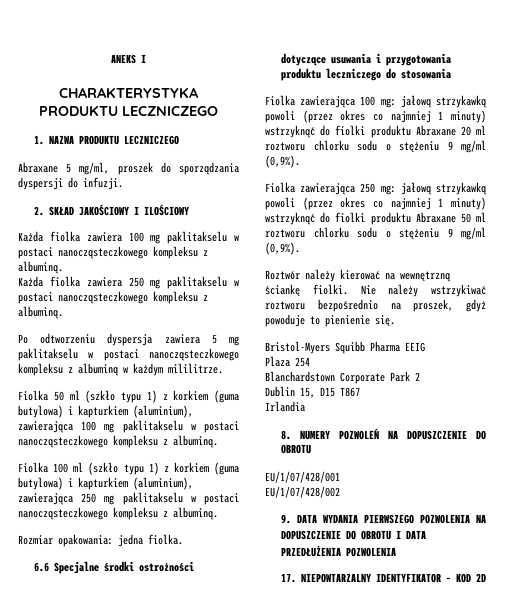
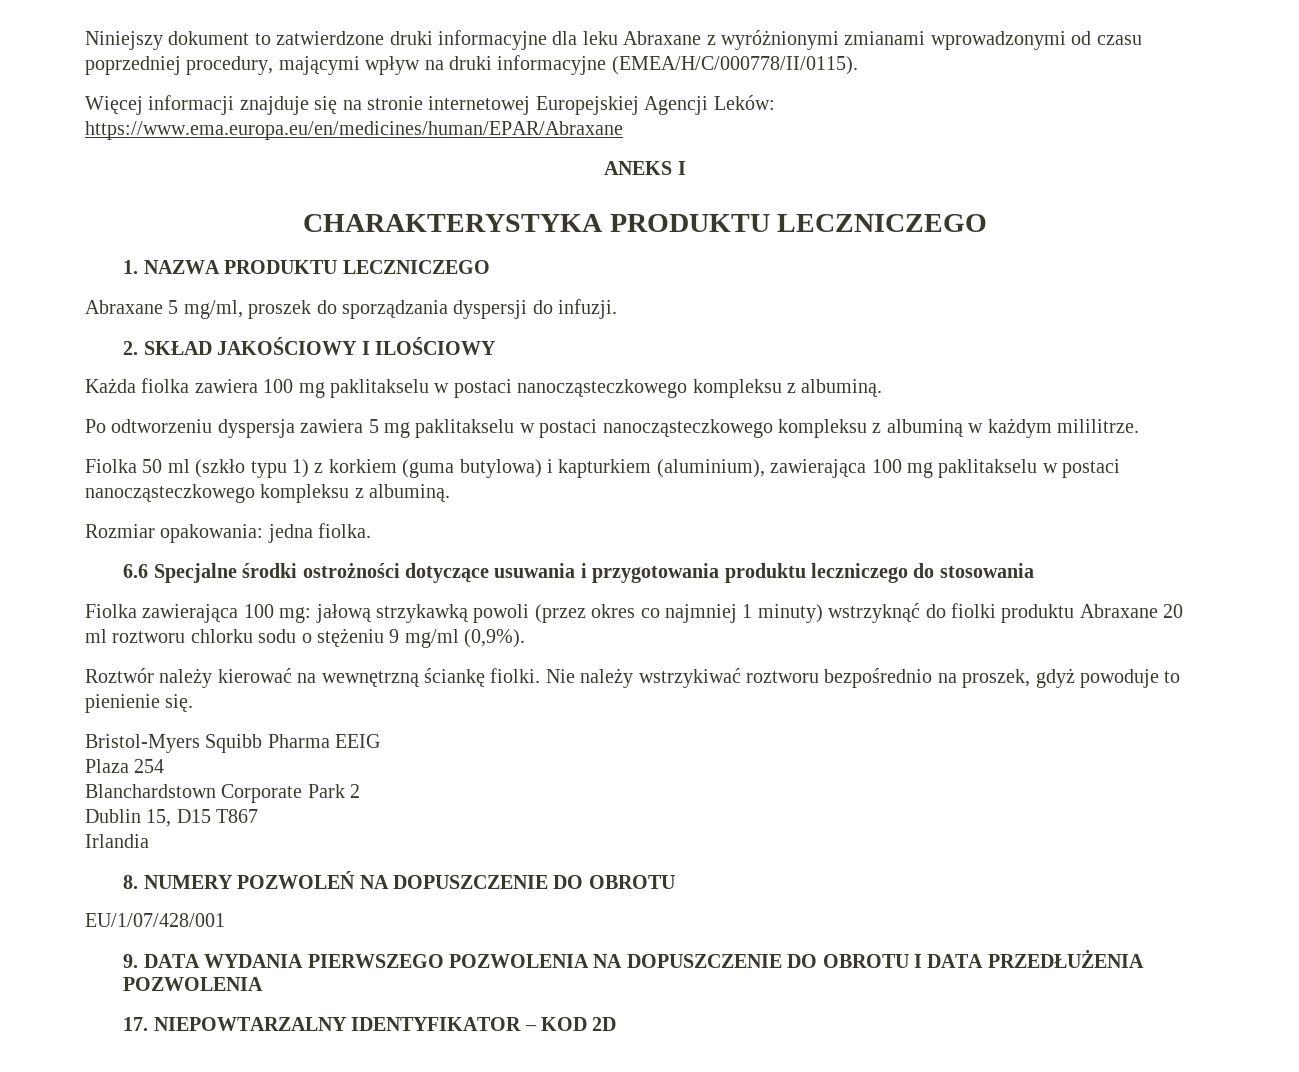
+ Niniejszy dokument to zatwierdzone druki informacyjne dla leku Abraxane z wyróżnionymi zmianami wprowadzonymi od czasu poprzedniej procedury, mającymi wpływ na druki informacyjne (EMEA/H/C/000778/II/0115).
+ Więcej informacji znajduje się na stronie internetowej Europejskiej Agencji Leków: https://www.ema.europa.eu/en/medicines/human/EPAR/Abraxane
- Każda fiolka zawiera 250 mg paklitakselu w postaci nanocząsteczkowego kompleksu z albuminą.
- Fiolka 100 ml (szkło typu 1) z korkiem (guma butylowa) i kapturkiem (aluminium), zawierająca 250 mg paklitakselu w postaci nanocząsteczkowego kompleksu z albuminą.
- Fiolka zawierająca 250 mg: jałową strzykawką powoli (przez okres co najmniej 1 minuty) wstrzyknąć do fiolki produktu Abraxane 50 ml roztworu chlorku sodu o stężeniu 9 mg/ml (0,9%).
- EU/1/07/428/002

